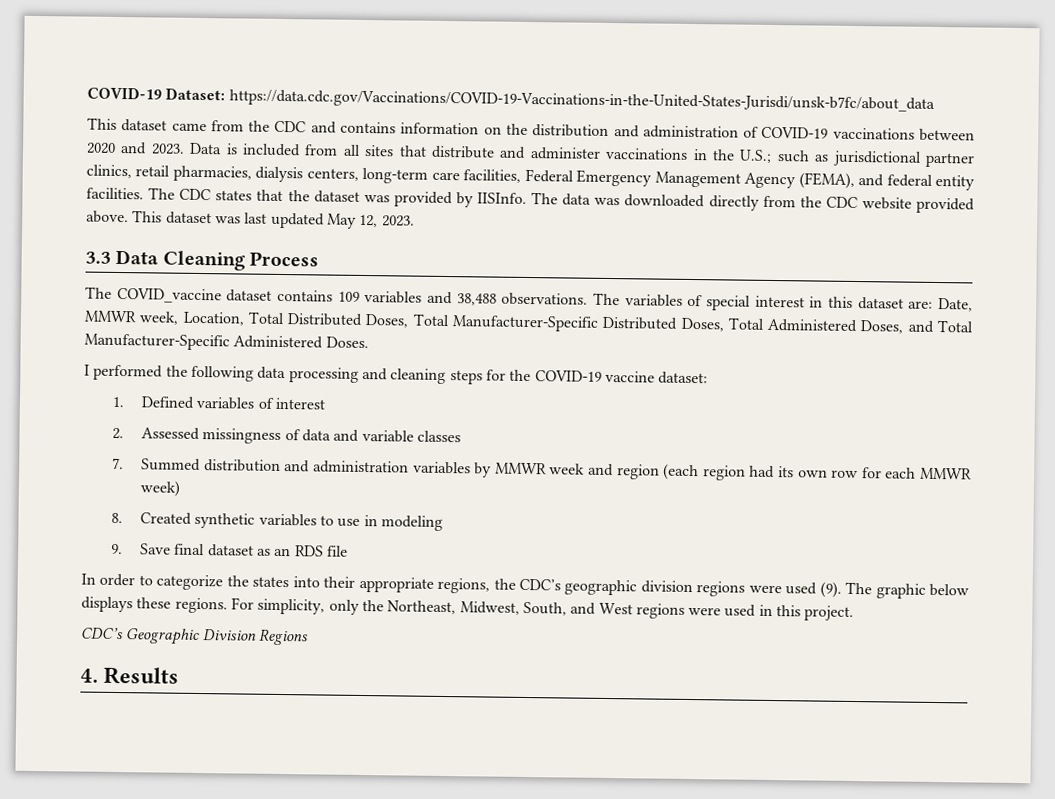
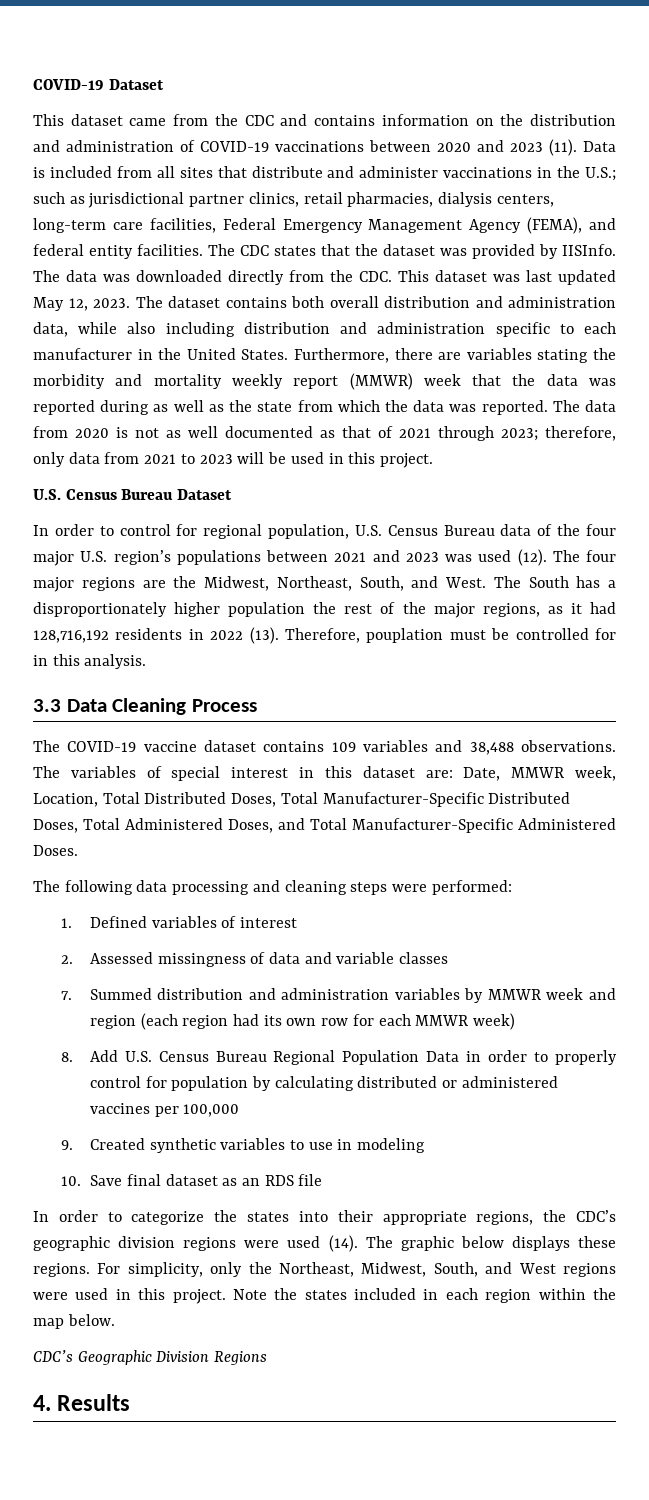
- COVID-19 Dataset: https://data.cdc.gov/Vaccinations/COVID-19-Vaccinations-in-the-United-States-Jurisdi/unsk-b7fc/about_data
+ COVID-19 Dataset
- This dataset came from the CDC and contains information on the distribution and administration of COVID-19 vaccinations between 2020 and 2023.
+ This dataset came from the CDC and contains information on the distribution and administration of COVID-19 vaccinations between 2020 and 2023 (11).
- The data was downloaded directly from the CDC website provided above. This dataset was last updated May 12, 2023.
+ The data was downloaded directly from the CDC. This dataset was last updated May 12, 2023. The dataset contains both overall distribution and administration data, while also including distribution and administration specific to each manufacturer in the United States. Furthermore, there are variables stating the morbidity and mortality weekly report (MMWR) week that the data was reported during as well as the state from which the data was reported. The data from 2020 is not as well documented as that of 2021 through 2023; therefore, only data from 2021 to 2023 will be used in this project.
+ U.S. Census Bureau Dataset
+ In order to control for regional population, U.S. Census Bureau data of the four major U.S. region’s populations between 2021 and 2023 was used (12). The four major regions are the Midwest, Northeast, South, and West. The South has a disproportionately higher population the rest of the major regions, as it had 128,716,192 residents in 2022 (13). Therefore, pouplation must be controlled for in this analysis.
- The COVID_vaccine dataset contains 109 variables and 38,488 observations.
+ The COVID-19 vaccine dataset contains 109 variables and 38,488 observations.
- I performed the following data processing and cleaning steps for the COVID-19 vaccine dataset:
+ The following data processing and cleaning steps were performed:
- 8. Created synthetic variables to use in modeling
+ 8. Add U.S. Census Bureau Regional Population Data in order to properly control for population by calculating distributed or administered vaccines per 100,000
+ 9. Created synthetic variables to use in modeling
- 9. Save final dataset as an RDS file
+ 10. Save final dataset as an RDS file
- In order to categorize the states into their appropriate regions, the CDC’s geographic division regions were used (9).
+ In order to categorize the states into their appropriate regions, the CDC’s geographic division regions were used (14).
+ Note the states included in each region within the map below.

